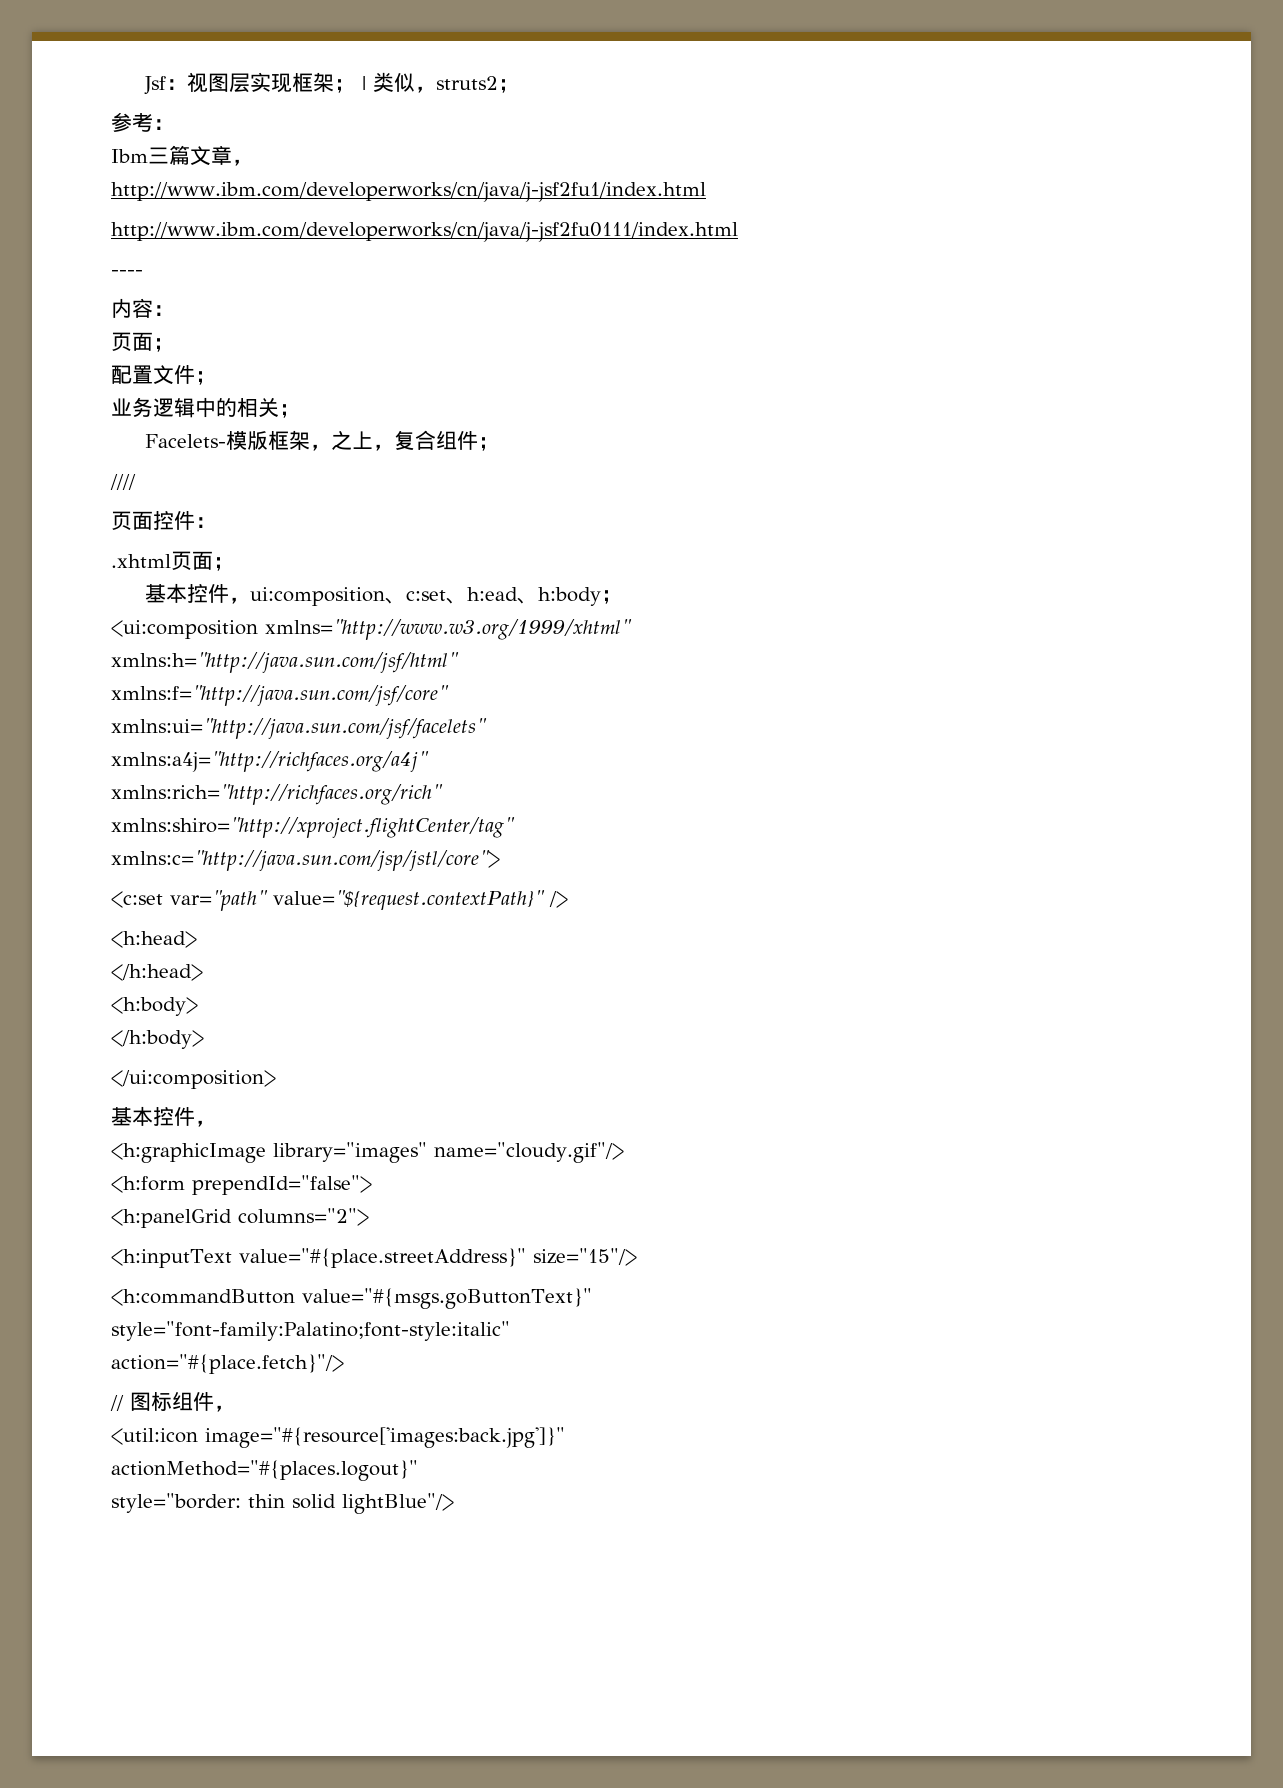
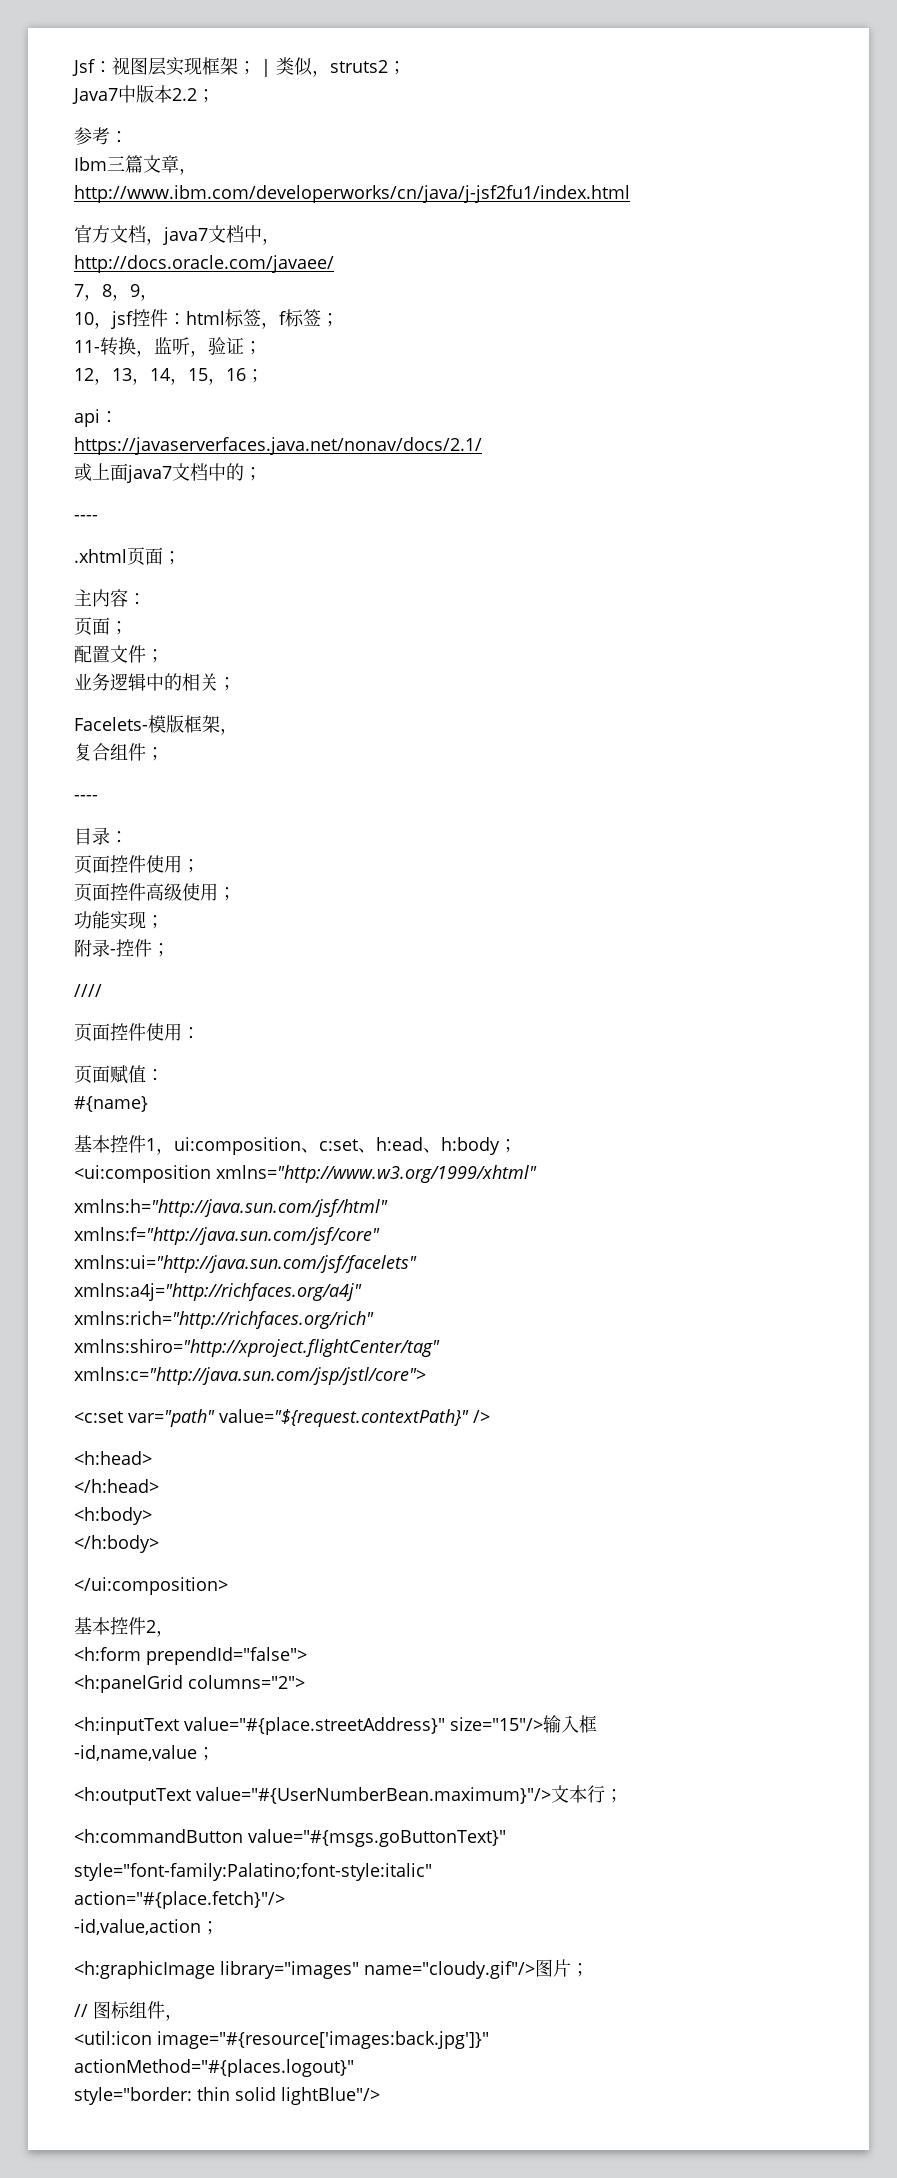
+ Java7中版本2.2；
- http://www.ibm.com/developerworks/cn/java/j-jsf2fu0111/index.html
+ 官方文档，java7文档中，
+ http://docs.oracle.com/javaee/
+ 7，8，9，
+ 10，jsf控件：html标签，f标签；
+ 11-转换，监听，验证；
+ 12，13，14，15，16；
+ api：
+ https://javaserverfaces.java.net/nonav/docs/2.1/
+ 或上面java7文档中的；
  ----
- 内容：
+ .xhtml页面；
+ 主内容：
- Facelets-模版框架，之上，复合组件；
+ Facelets-模版框架，
+ 复合组件；
+ ----
+ 目录：
+ 页面控件使用；
+ 页面控件高级使用；
+ 功能实现；
+ 附录-控件；
- 页面控件：
- .xhtml页面；
- 基本控件，ui:composition、c:set、h:ead、h:body；
+ 页面控件使用：
+ 页面赋值：
+ #{name}
+ 基本控件1，ui:composition、c:set、h:ead、h:body；
  </ui:composition>
- 基本控件，
- <h:graphicImage library="images" name="cloudy.gif"/>
+ 基本控件2，
- <h:inputText value="#{place.streetAddress}" size="15"/>
+ <h:inputText value="#{place.streetAddress}" size="15"/>输入框
+ -id,name,value；
+ <h:outputText value="#{UserNumberBean.maximum}"/>文本行；
  <h:commandButton value="#{msgs.goButtonText}"
  style="font-family:Palatino;font-style:italic"
  action="#{place.fetch}"/>
+ -id,value,action；
+ <h:graphicImage library="images" name="cloudy.gif"/>图片；

